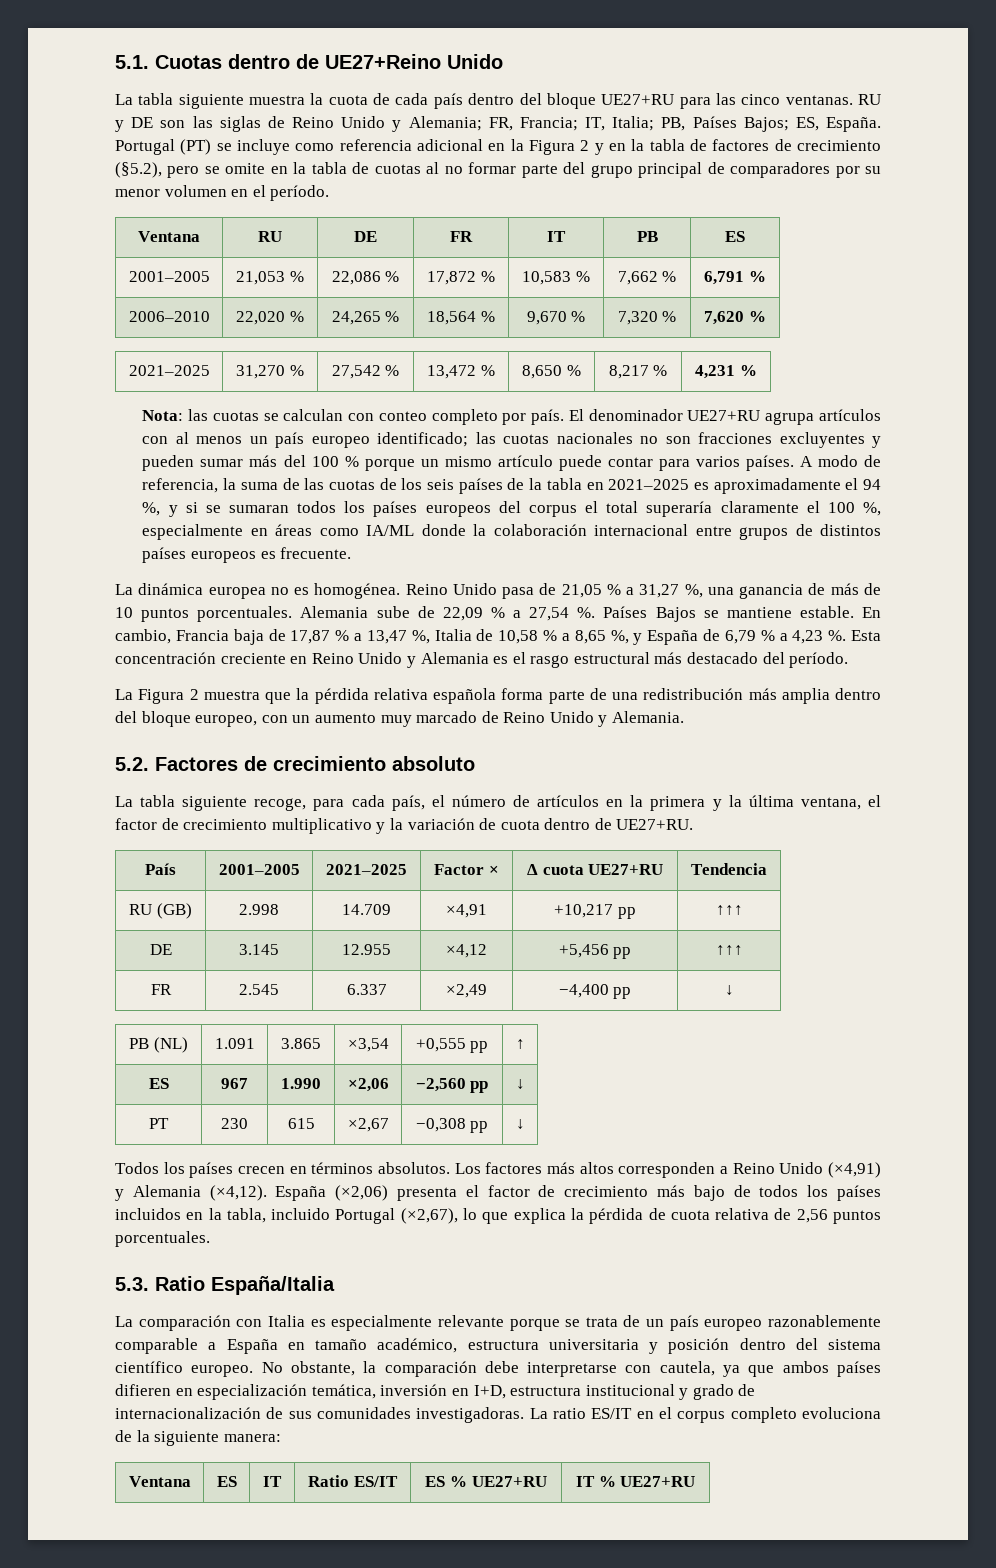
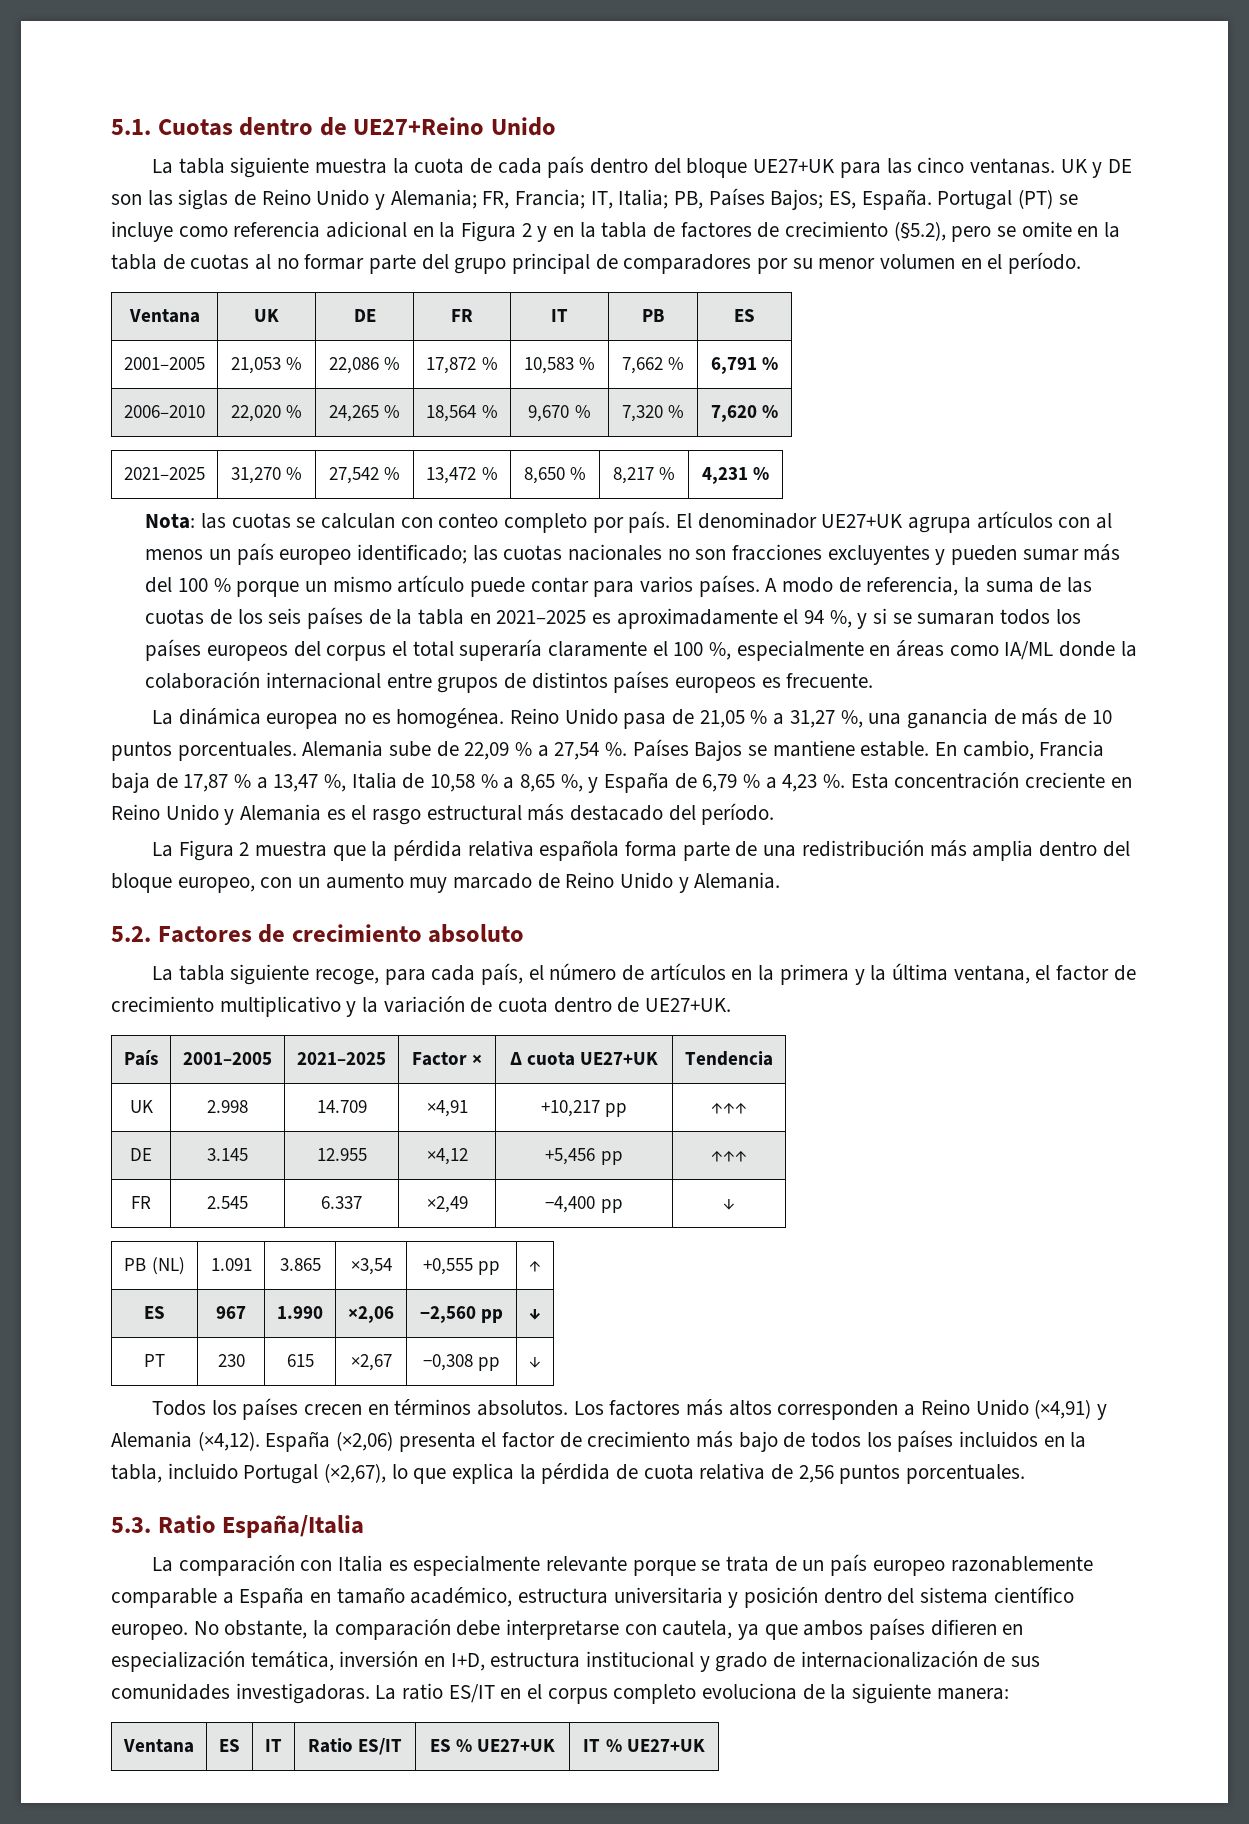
- La tabla siguiente muestra la cuota de cada país dentro del bloque UE27+RU para las cinco ventanas.
+ La tabla siguiente muestra la cuota de cada país dentro del bloque UE27+UK para las cinco ventanas.
- RU y DE son las siglas de Reino Unido y Alemania; FR, Francia; IT, Italia; PB, Países Bajos; ES, España.
+ UK y DE son las siglas de Reino Unido y Alemania; FR, Francia; IT, Italia; PB, Países Bajos; ES, España.
- Ventana | RU | DE | FR | IT | PB | ES
+ Ventana | UK | DE | FR | IT | PB | ES
- El denominador UE27+RU agrupa artículos con al menos un país europeo identificado; las cuotas nacionales no son fracciones excluyentes y pueden sumar más del 100 % porque un mismo artículo puede contar para varios países.
+ El denominador UE27+UK agrupa artículos con al menos un país europeo identificado; las cuotas nacionales no son fracciones excluyentes y pueden sumar más del 100 % porque un mismo artículo puede contar para varios países.
- La tabla siguiente recoge, para cada país, el número de artículos en la primera y la última ventana, el factor de crecimiento multiplicativo y la variación de cuota dentro de UE27+RU.
+ La tabla siguiente recoge, para cada país, el número de artículos en la primera y la última ventana, el factor de crecimiento multiplicativo y la variación de cuota dentro de UE27+UK.
- País | 2001–2005 | 2021–2025 | Factor × | Δ cuota UE27+RU | Tendencia
+ País | 2001–2005 | 2021–2025 | Factor × | Δ cuota UE27+UK | Tendencia
- RU (GB) | 2.998 | 14.709 | ×4,91 | +10,217 pp | ↑↑↑
+ UK | 2.998 | 14.709 | ×4,91 | +10,217 pp | ↑↑↑
- Ventana | ES | IT | Ratio ES/IT | ES % UE27+RU | IT % UE27+RU
+ Ventana | ES | IT | Ratio ES/IT | ES % UE27+UK | IT % UE27+UK

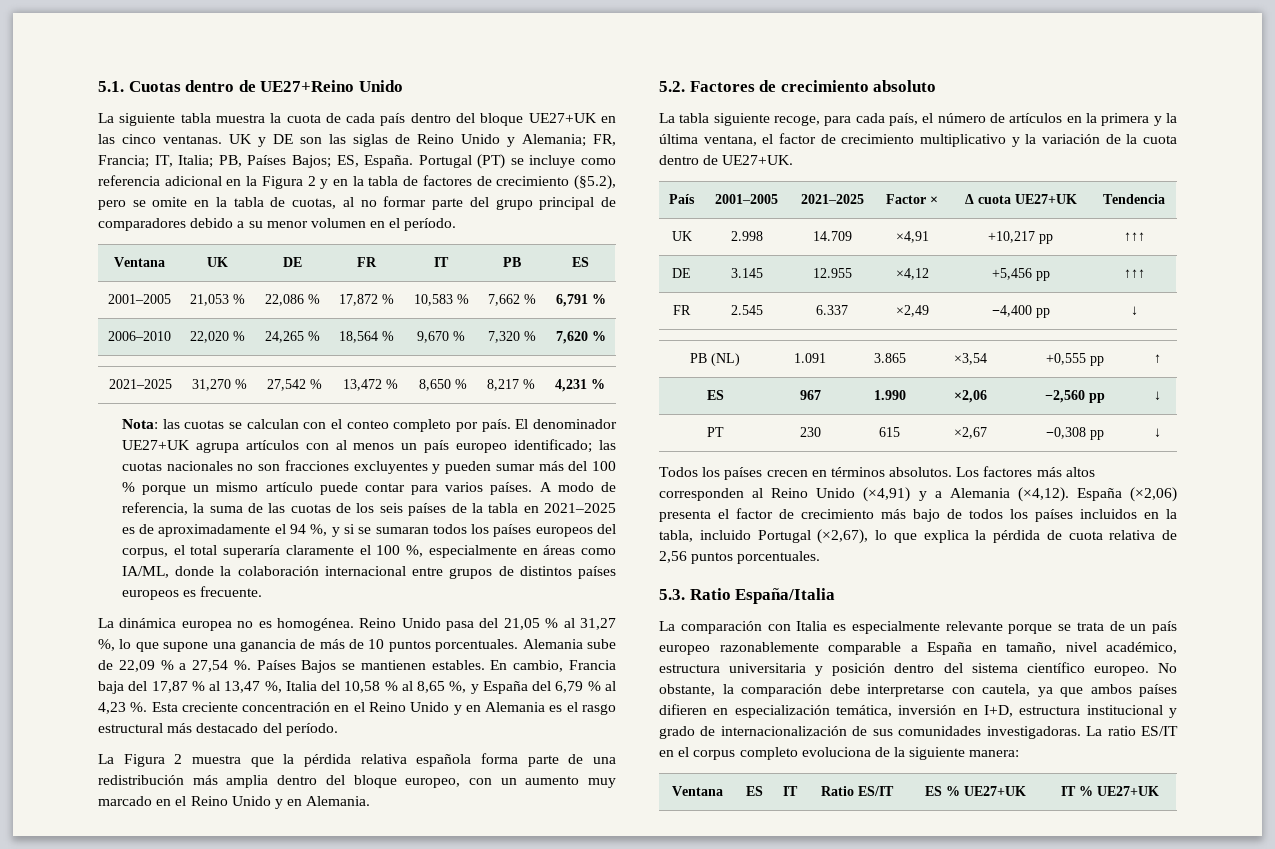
- La tabla siguiente muestra la cuota de cada país dentro del bloque UE27+UK para las cinco ventanas.
+ La siguiente tabla muestra la cuota de cada país dentro del bloque UE27+UK en las cinco ventanas.
- Portugal (PT) se incluye como referencia adicional en la Figura 2 y en la tabla de factores de crecimiento (§5.2), pero se omite en la tabla de cuotas al no formar parte del grupo principal de comparadores por su menor volumen en el período.
+ Portugal (PT) se incluye como referencia adicional en la Figura 2 y en la tabla de factores de crecimiento (§5.2), pero se omite en la tabla de cuotas, al no formar parte del grupo principal de comparadores debido a su menor volumen en el período.
- Nota: las cuotas se calculan con conteo completo por país.
+ Nota: las cuotas se calculan con el conteo completo por país.
- A modo de referencia, la suma de las cuotas de los seis países de la tabla en 2021–2025 es aproximadamente el 94 %, y si se sumaran todos los países europeos del corpus el total superaría claramente el 100 %, especialmente en áreas como IA/ML donde la colaboración internacional entre grupos de distintos países europeos es frecuente.
+ A modo de referencia, la suma de las cuotas de los seis países de la tabla en 2021–2025 es de aproximadamente el 94 %, y si se sumaran todos los países europeos del corpus, el total superaría claramente el 100 %, especialmente en áreas como IA/ML, donde la colaboración internacional entre grupos de distintos países europeos es frecuente.
- Reino Unido pasa de 21,05 % a 31,27 %, una ganancia de más de 10 puntos porcentuales.
+ Reino Unido pasa del 21,05 % al 31,27 %, lo que supone una ganancia de más de 10 puntos porcentuales.
- Países Bajos se mantiene estable.
+ Países Bajos se mantienen estables.
- En cambio, Francia baja de 17,87 % a 13,47 %, Italia de 10,58 % a 8,65 %, y España de 6,79 % a 4,23 %.
+ En cambio, Francia baja del 17,87 % al 13,47 %, Italia del 10,58 % al 8,65 %, y España del 6,79 % al 4,23 %.
- Esta concentración creciente en Reino Unido y Alemania es el rasgo estructural más destacado del período.
+ Esta creciente concentración en el Reino Unido y en Alemania es el rasgo estructural más destacado del período.
- La Figura 2 muestra que la pérdida relativa española forma parte de una redistribución más amplia dentro del bloque europeo, con un aumento muy marcado de Reino Unido y Alemania.
+ La Figura 2 muestra que la pérdida relativa española forma parte de una redistribución más amplia dentro del bloque europeo, con un aumento muy marcado en el Reino Unido y en Alemania.
- La tabla siguiente recoge, para cada país, el número de artículos en la primera y la última ventana, el factor de crecimiento multiplicativo y la variación de cuota dentro de UE27+UK.
+ La tabla siguiente recoge, para cada país, el número de artículos en la primera y la última ventana, el factor de crecimiento multiplicativo y la variación de la cuota dentro de UE27+UK.
- Los factores más altos corresponden a Reino Unido (×4,91) y Alemania (×4,12).
+ Los factores más altos corresponden al Reino Unido (×4,91) y a Alemania (×4,12).
- La comparación con Italia es especialmente relevante porque se trata de un país europeo razonablemente comparable a España en tamaño académico, estructura universitaria y posición dentro del sistema científico europeo.
+ La comparación con Italia es especialmente relevante porque se trata de un país europeo razonablemente comparable a España en tamaño, nivel académico, estructura universitaria y posición dentro del sistema científico europeo.

